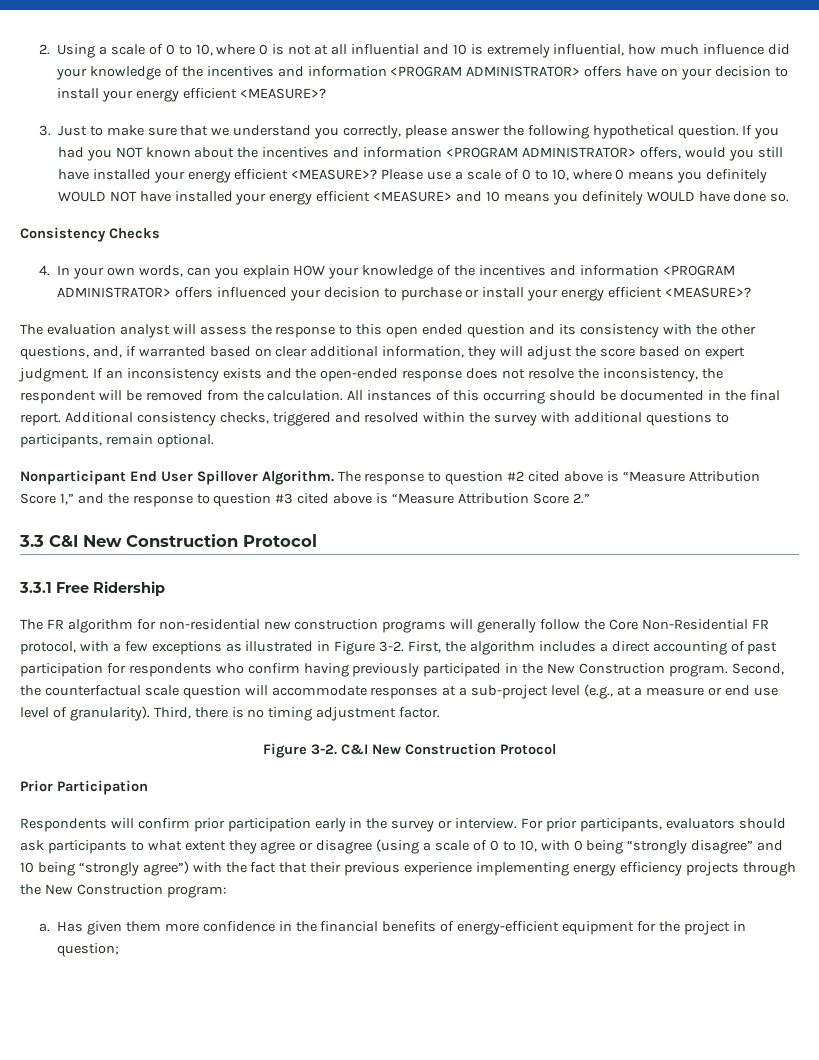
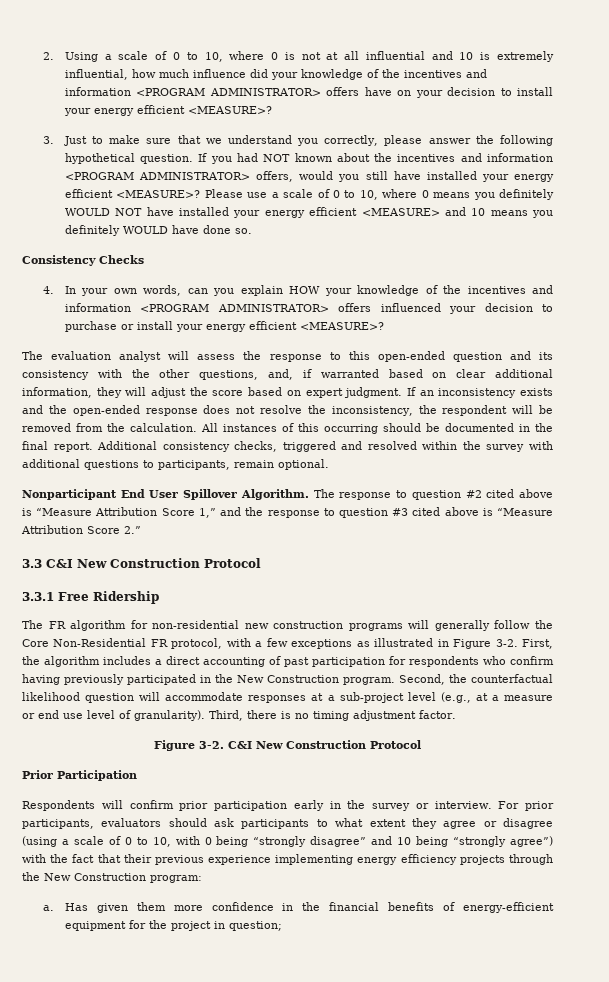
- If you had you NOT known about the incentives and information <PROGRAM ADMINISTRATOR> offers, would you still have installed your energy efficient <MEASURE>?
+ If you had NOT known about the incentives and information <PROGRAM ADMINISTRATOR> offers, would you still have installed your energy efficient <MEASURE>?
- The evaluation analyst will assess the response to this open ended question and its consistency with the other questions, and, if warranted based on clear additional information, they will adjust the score based on expert judgment.
+ The evaluation analyst will assess the response to this open-ended question and its consistency with the other questions, and, if warranted based on clear additional information, they will adjust the score based on expert judgment.
- Second, the counterfactual scale question will accommodate responses at a sub-project level (e.g., at a measure or end use level of granularity).
+ Second, the counterfactual likelihood question will accommodate responses at a sub-project level (e.g., at a measure or end use level of granularity).

